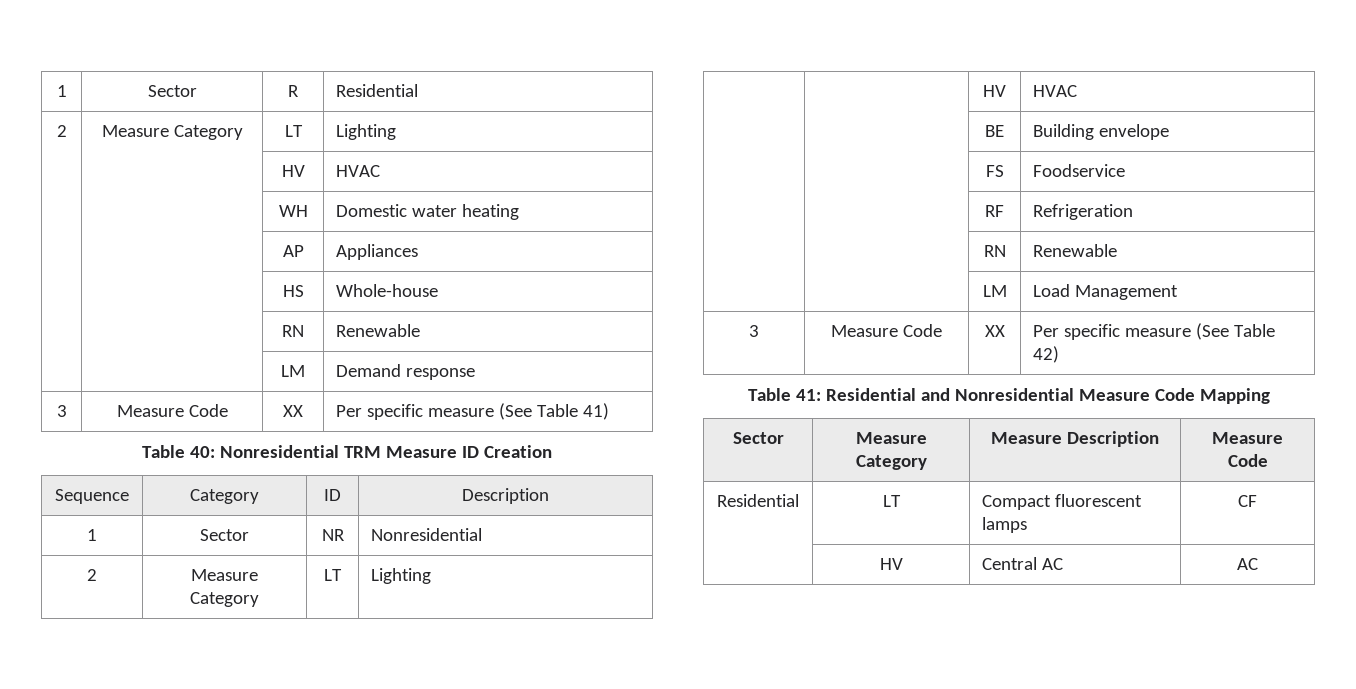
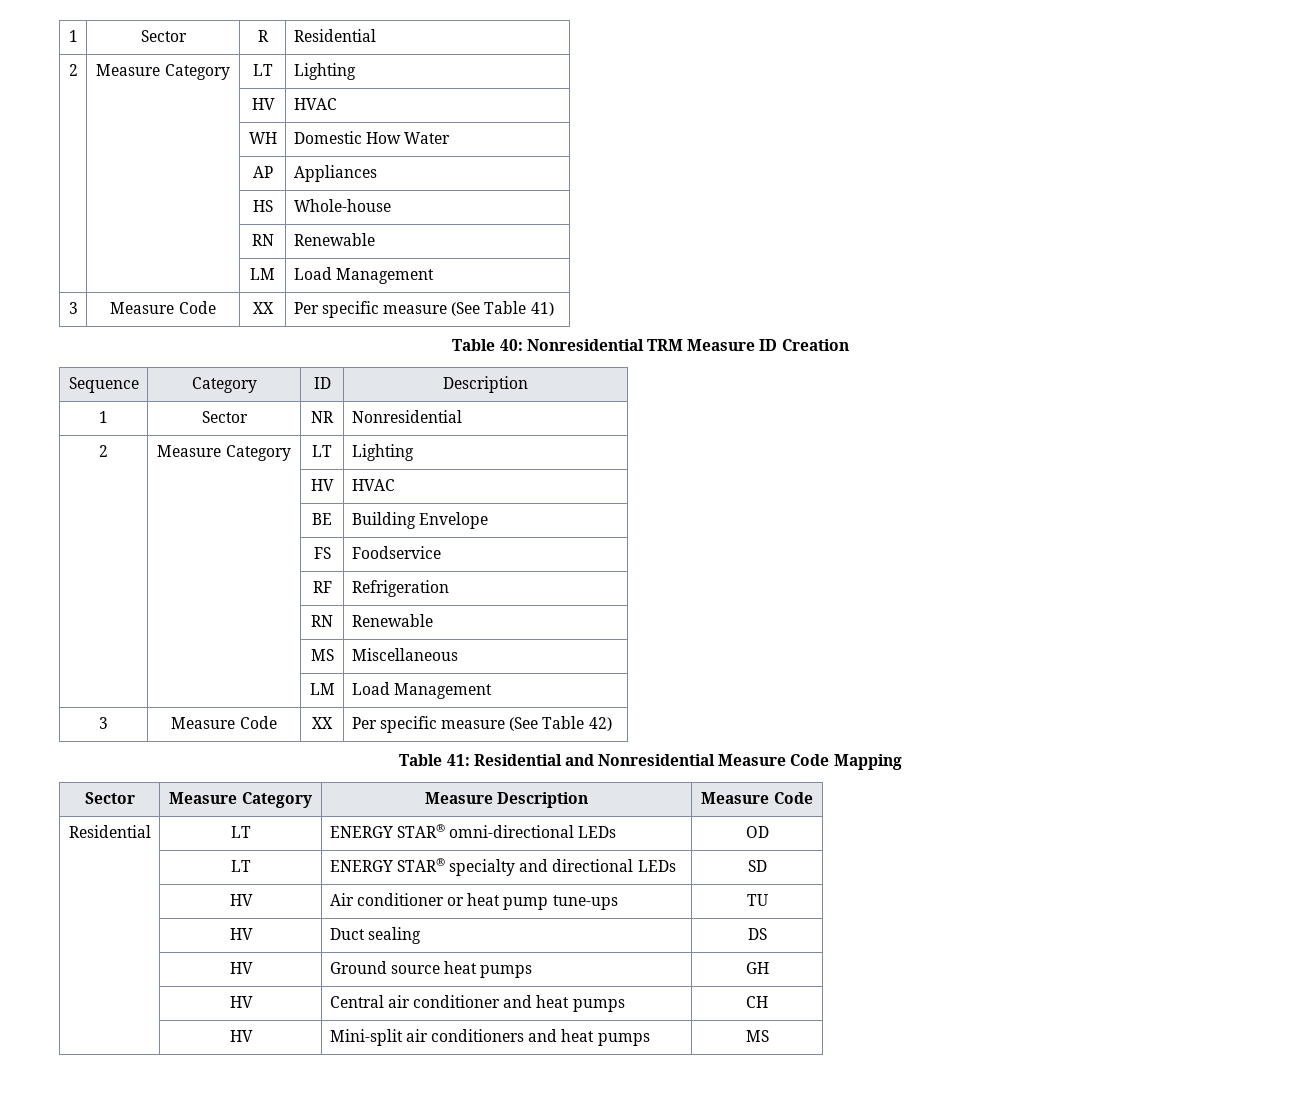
- | | WH | Domestic water heating
+ | | WH | Domestic How Water
  | | HS | Whole-house
  | | RN | Renewable
- | | LM | Demand response
+ | | LM | Load Management
- | | BE | Building envelope
+ | | BE | Building Envelope
+ | | MS | Miscellaneous
- Residential | LT | Compact fluorescent lamps | CF
- | HV | Central AC | AC
+ Residential | LT | ENERGY STAR® omni-directional LEDs | OD
+ | LT | ENERGY STAR® specialty and directional LEDs | SD
+ | HV | Air conditioner or heat pump tune-ups | TU
+ | HV | Duct sealing | DS
+ | HV | Ground source heat pumps | GH
+ | HV | Central air conditioner and heat pumps | CH
+ | HV | Mini-split air conditioners and heat pumps | MS

